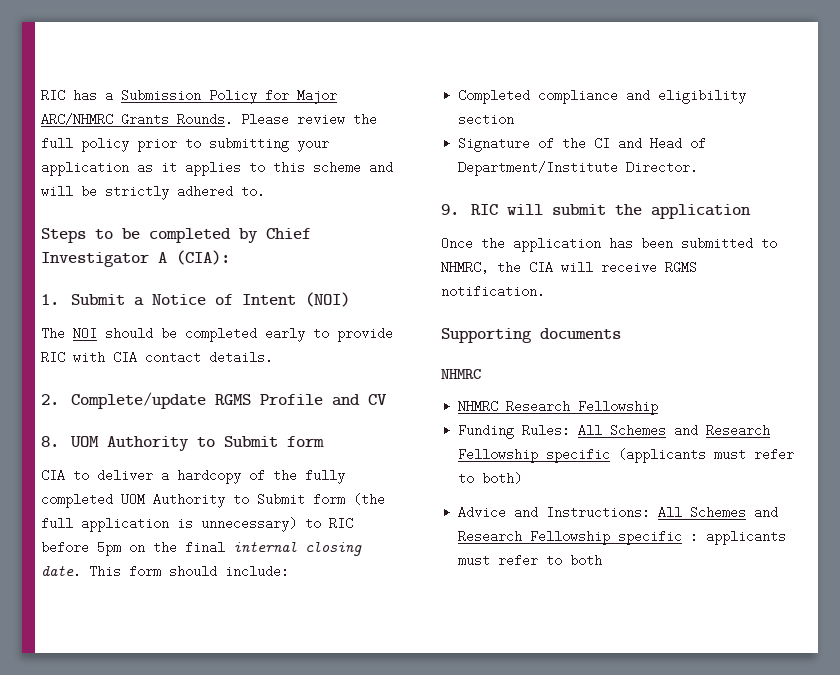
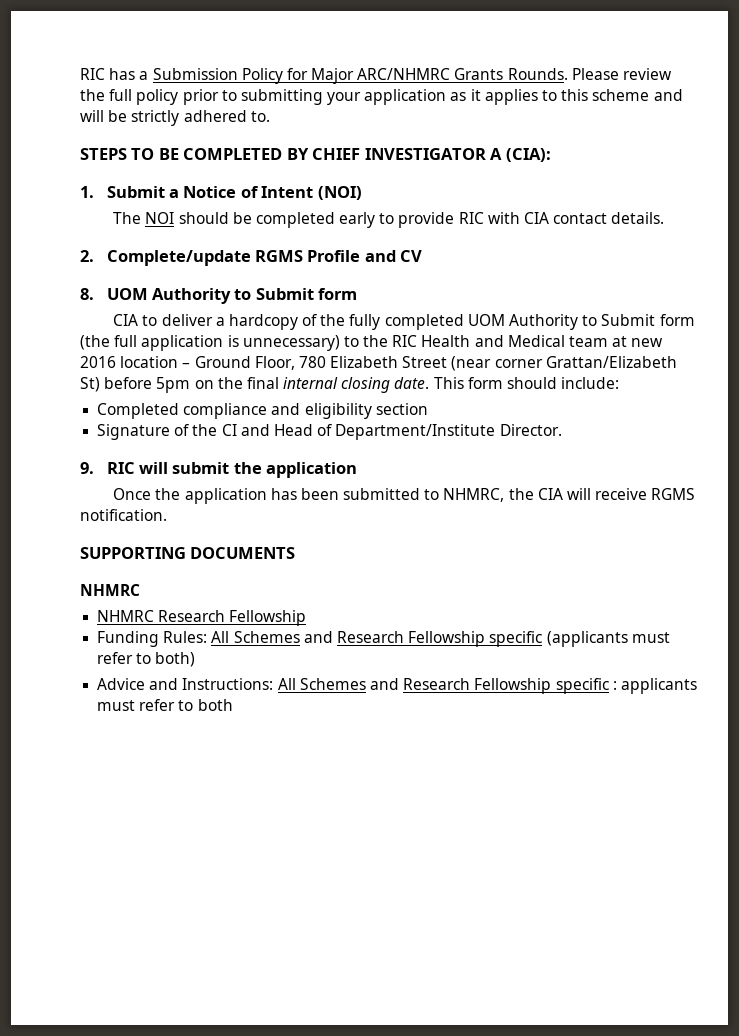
- Steps to be completed by Chief Investigator A (CIA):
+ STEPS TO BE COMPLETED BY CHIEF INVESTIGATOR A (CIA):
- CIA to deliver a hardcopy of the fully completed UOM Authority to Submit form (the full application is unnecessary) to RIC before 5pm on the final internal closing date.
+ CIA to deliver a hardcopy of the fully completed UOM Authority to Submit form (the full application is unnecessary) to the RIC Health and Medical team at new 2016 location – Ground Floor, 780 Elizabeth Street (near corner Grattan/Elizabeth St) before 5pm on the final internal closing date.
- Supporting documents
+ SUPPORTING DOCUMENTS

